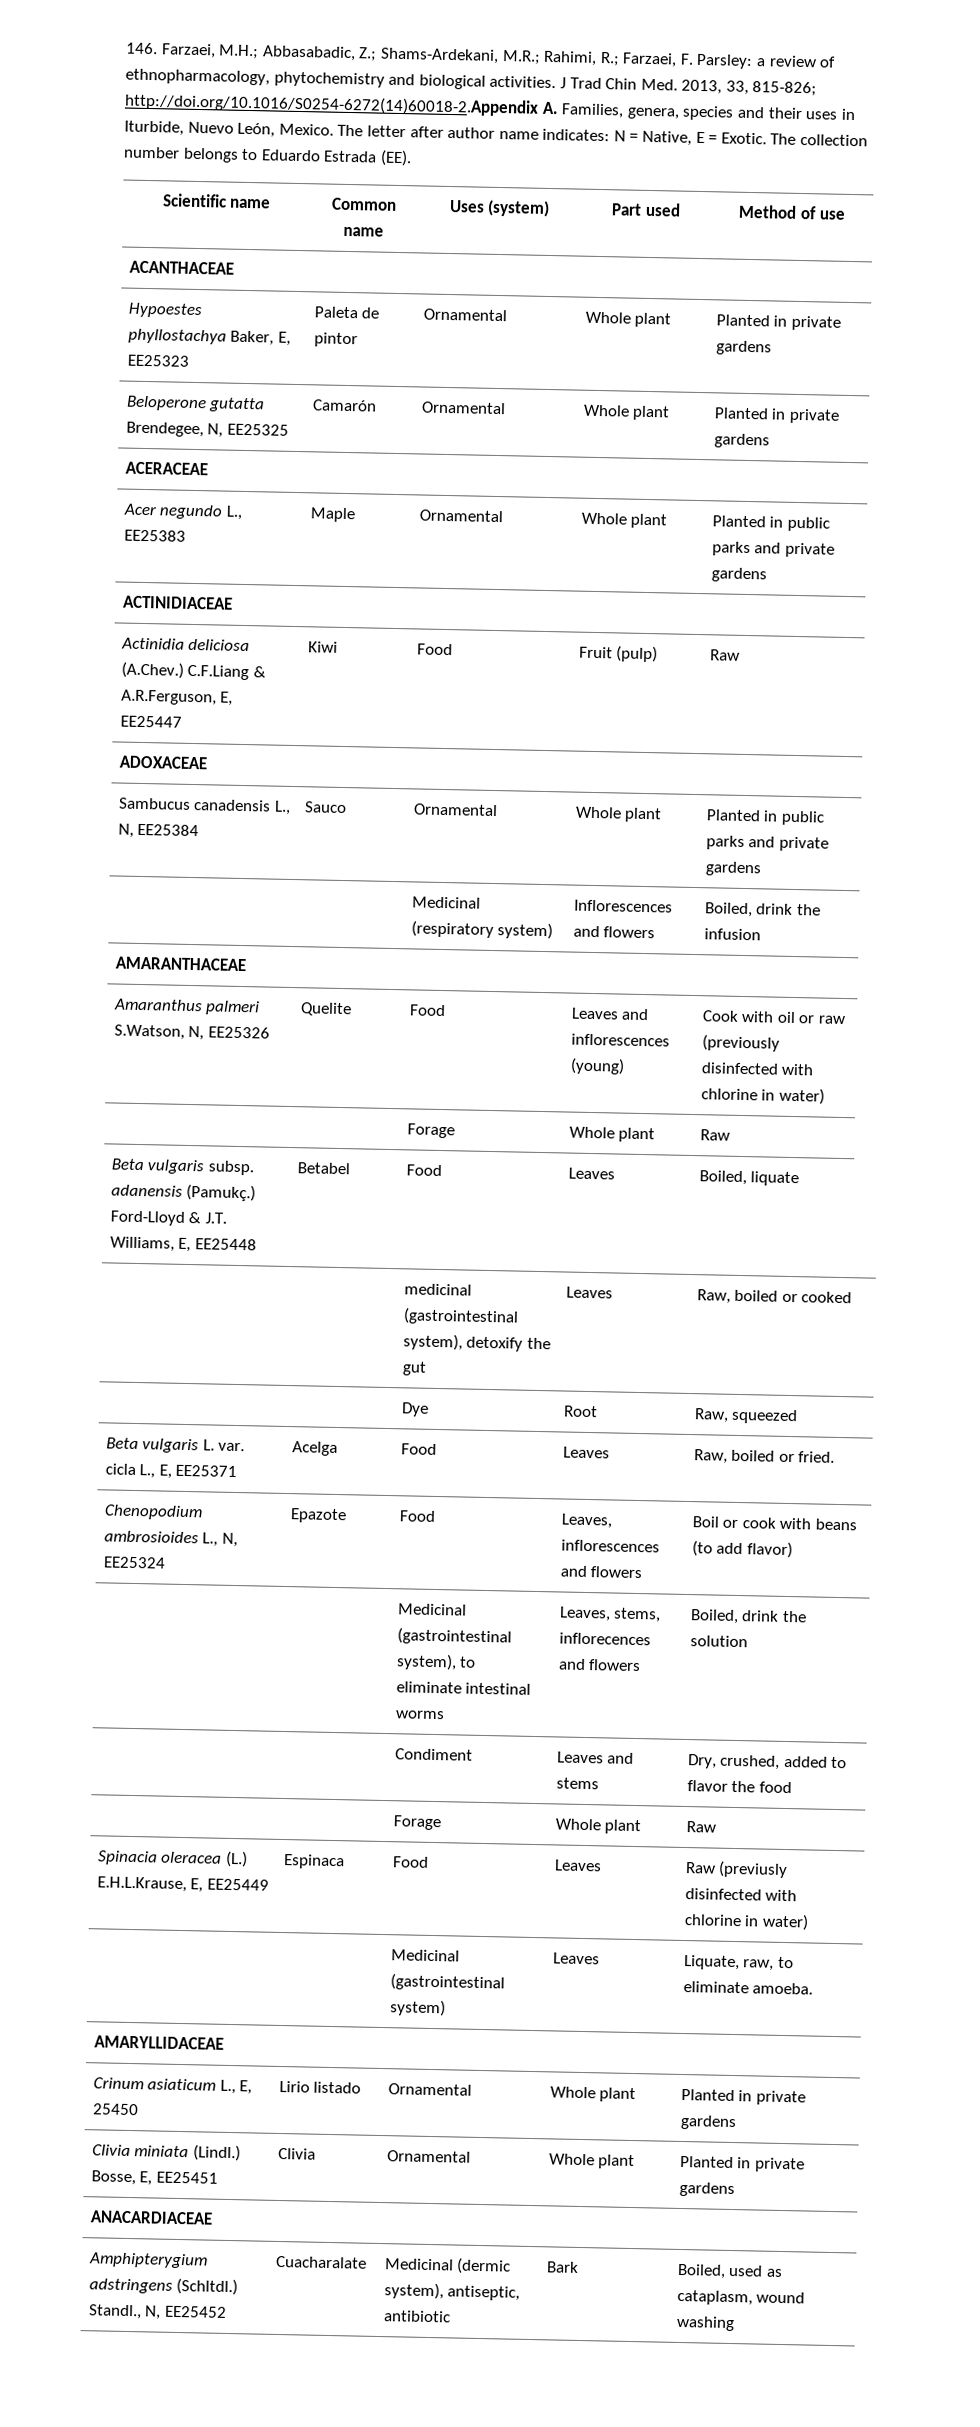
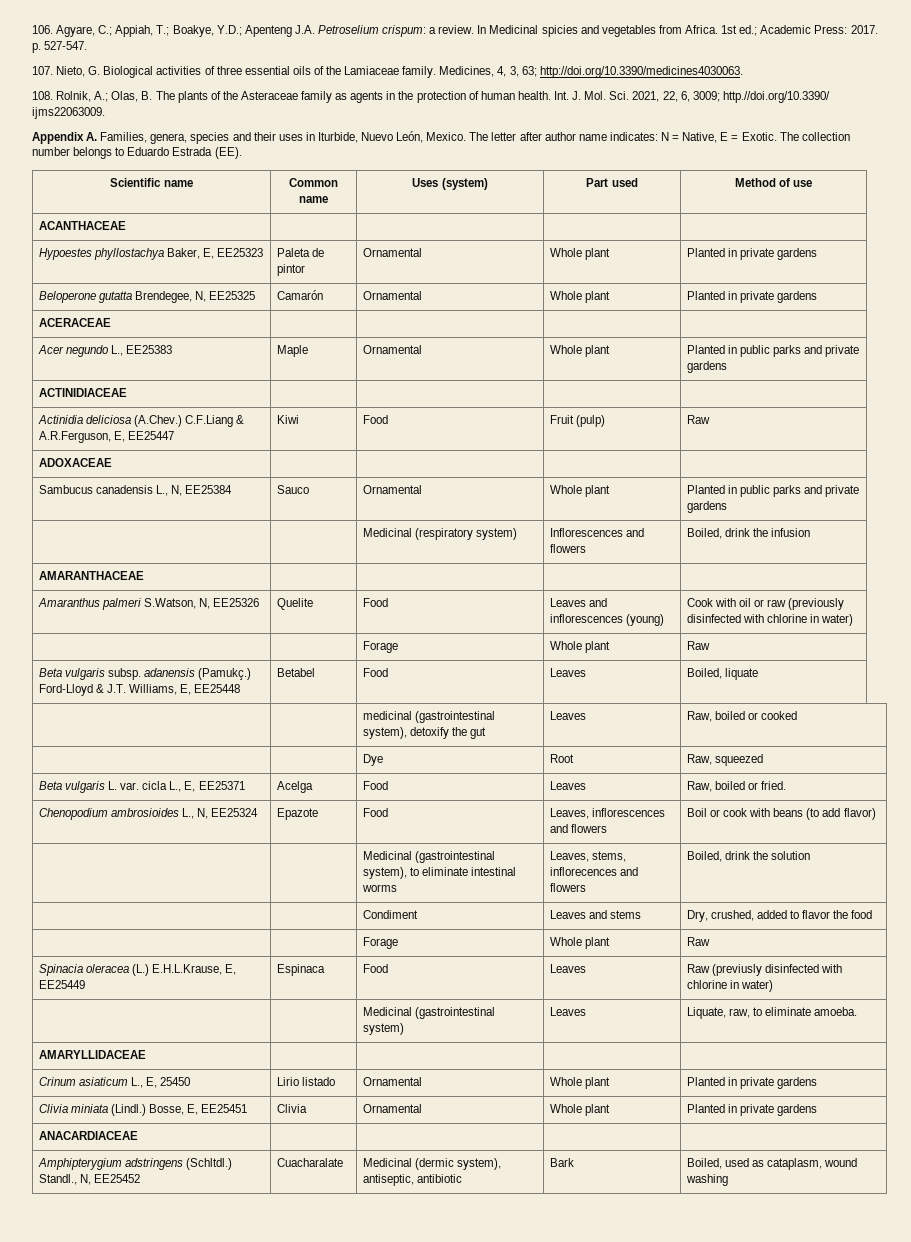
- 146. Farzaei, M.H.; Abbasabadic, Z.; Shams-Ardekani, M.R.; Rahimi, R.; Farzaei, F. Parsley: a review of ethnopharmacology, phytochemistry and biological activities. J Trad Chin Med. 2013, 33, 815-826; http://doi.org/10.1016/S0254-6272(14)60018-2.Appendix A. Families, genera, species and their uses in Iturbide, Nuevo León, Mexico.
+ 106. Agyare, C.; Appiah, T.; Boakye, Y.D.; Apenteng J.A. Petroselium crispum: a review. In Medicinal spicies and vegetables from Africa. 1st ed.; Academic Press: 2017. p. 527-547.
+ 107. Nieto, G. Biological activities of three essential oils of the Lamiaceae family. Medicines, 4, 3, 63; http://doi.org/10.3390/medicines4030063.
+ 108. Rolnik, A.; Olas, B. The plants of the Asteraceae family as agents in the protection of human health. Int. J. Mol. Sci. 2021, 22, 6, 3009; http.//doi.org/10.3390/ ijms22063009.
+ Appendix A. Families, genera, species and their uses in Iturbide, Nuevo León, Mexico.

